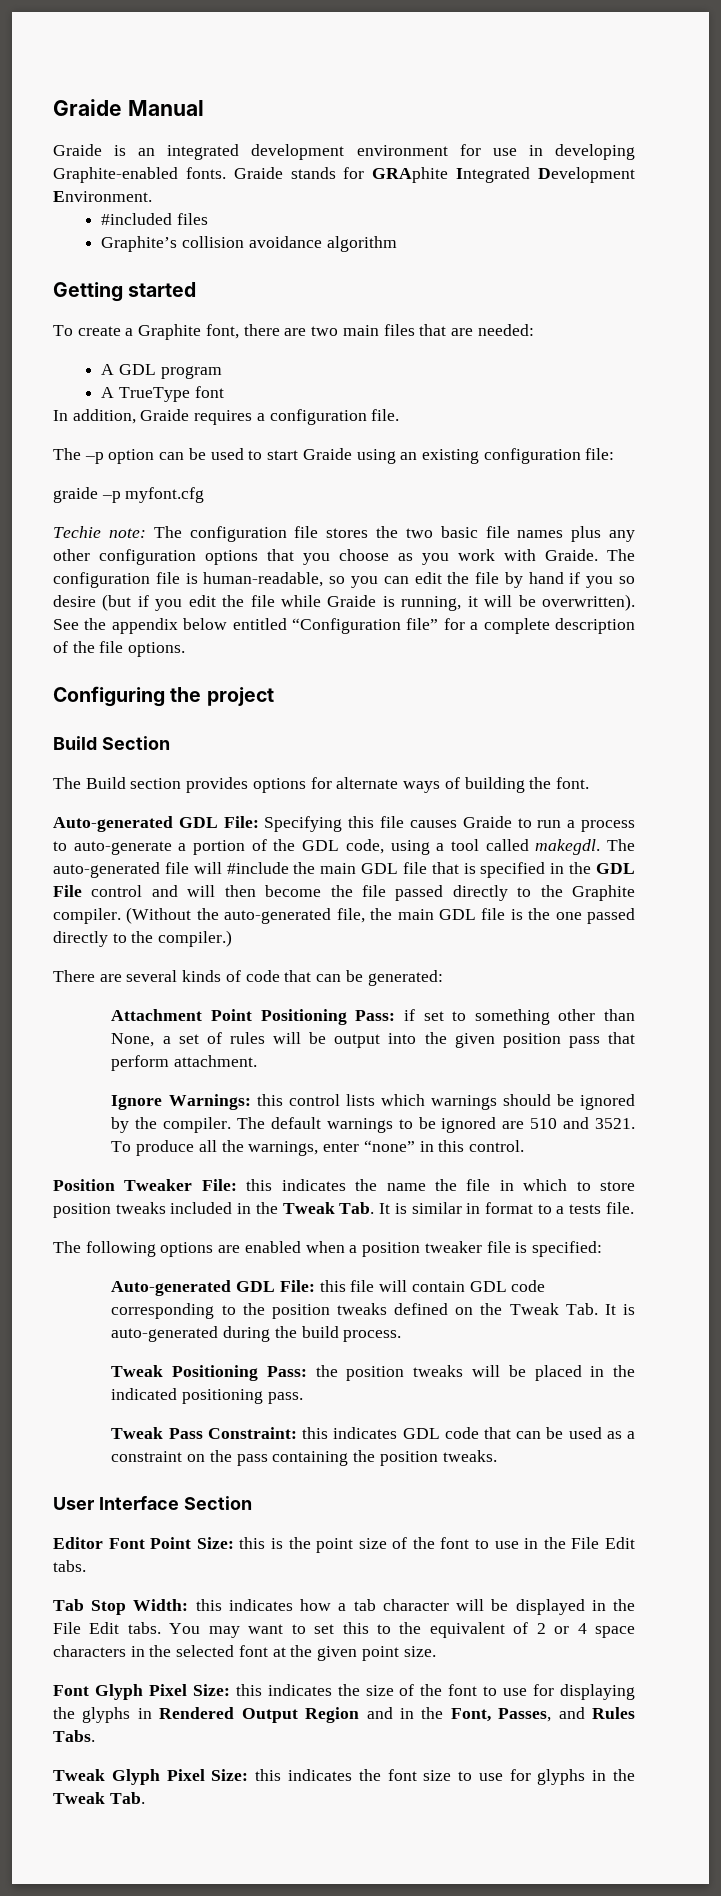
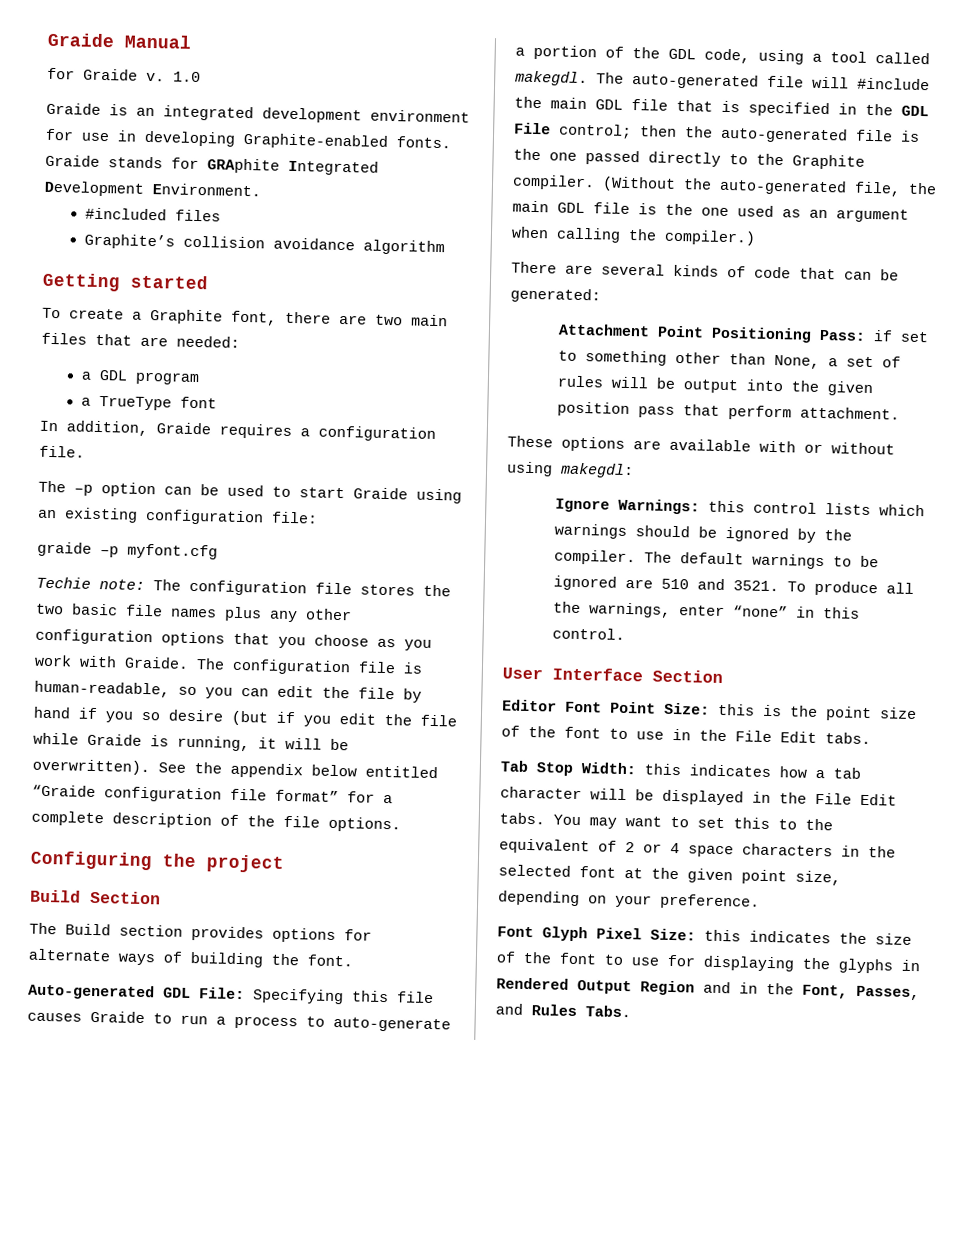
+ for Graide v. 1.0
- A GDL program
+ a GDL program
- A TrueType font
+ a TrueType font
- See the appendix below entitled “Configuration file” for a complete description of the file options.
+ See the appendix below entitled “Graide configuration file format” for a complete description of the file options.
- The auto-generated file will #include the main GDL file that is specified in the GDL File control and will then become the file passed directly to the Graphite compiler.
+ The auto-generated file will #include the main GDL file that is specified in the GDL File control; then the auto-generated file is the one passed directly to the Graphite compiler.
- (Without the auto-generated file, the main GDL file is the one passed directly to the compiler.)
+ (Without the auto-generated file, the main GDL file is the one used as an argument when calling the compiler.)
+ These options are available with or without using makegdl:
- Position Tweaker File: this indicates the name the file in which to store position tweaks included in the Tweak Tab. It is similar in format to a tests file.
- The following options are enabled when a position tweaker file is specified:
- Auto-generated GDL File: this file will contain GDL code corresponding to the position tweaks defined on the Tweak Tab. It is auto-generated during the build process.
- Tweak Positioning Pass: the position tweaks will be placed in the indicated positioning pass.
- Tweak Pass Constraint: this indicates GDL code that can be used as a constraint on the pass containing the position tweaks.
- You may want to set this to the equivalent of 2 or 4 space characters in the selected font at the given point size.
+ You may want to set this to the equivalent of 2 or 4 space characters in the selected font at the given point size, depending on your preference.
- Tweak Glyph Pixel Size: this indicates the font size to use for glyphs in the Tweak Tab.

